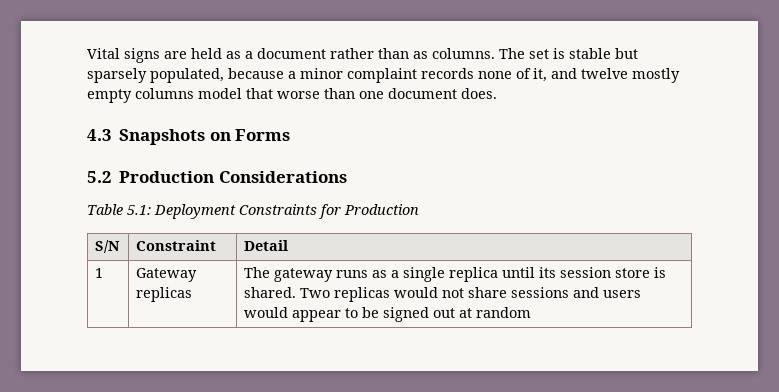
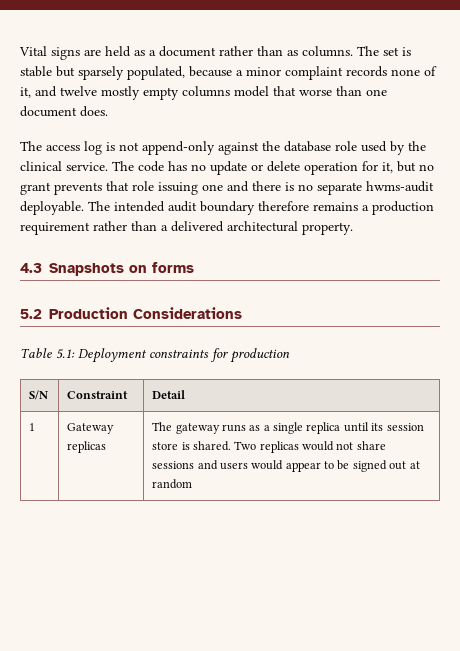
+ The access log is not append-only against the database role used by the clinical service. The code has no update or delete operation for it, but no grant prevents that role issuing one and there is no separate hwms-audit deployable. The intended audit boundary therefore remains a production requirement rather than a delivered architectural property.
- 4.3 Snapshots on Forms
+ 4.3 Snapshots on forms
- Table 5.1: Deployment Constraints for Production
+ Table 5.1: Deployment constraints for production

